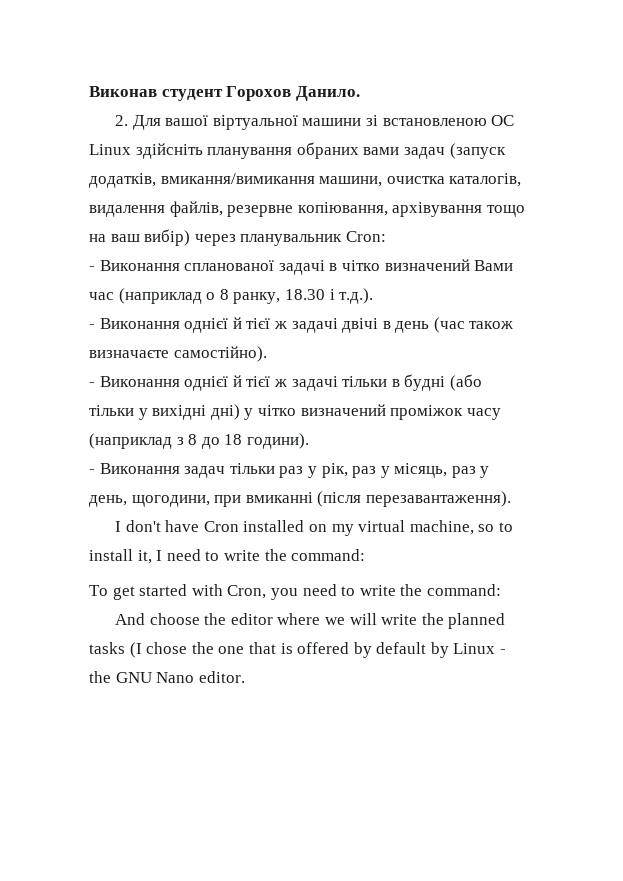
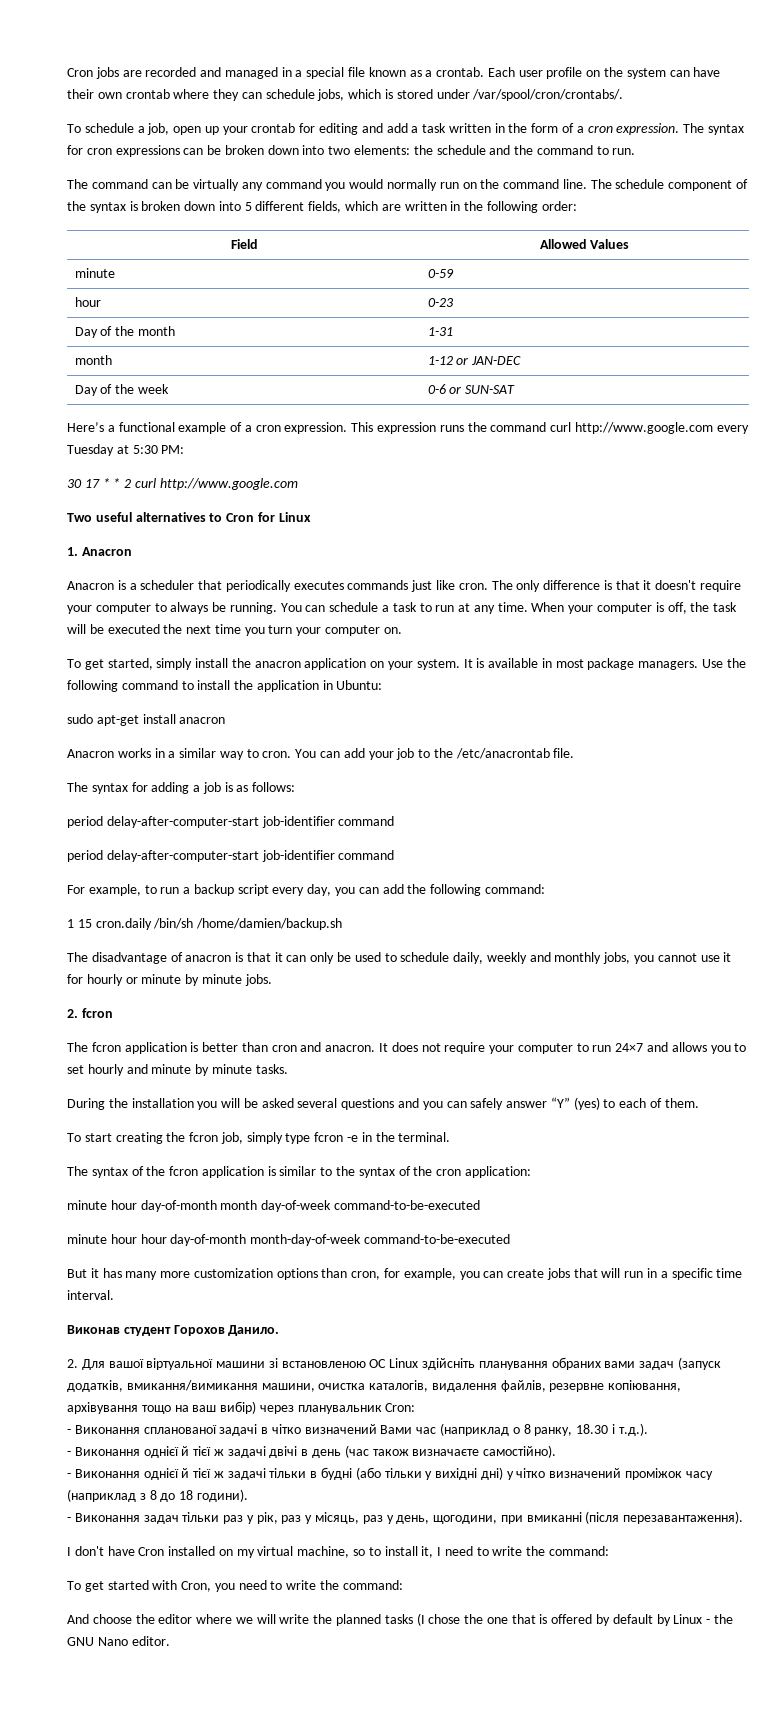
+ Cron jobs are recorded and managed in a special file known as a crontab. Each user profile on the system can have their own crontab where they can schedule jobs, which is stored under /var/spool/cron/crontabs/.
+ To schedule a job, open up your crontab for editing and add a task written in the form of a cron expression. The syntax for cron expressions can be broken down into two elements: the schedule and the command to run.
+ The command can be virtually any command you would normally run on the command line. The schedule component of the syntax is broken down into 5 different fields, which are written in the following order:
+ Field | Allowed Values
+ minute | 0-59
+ hour | 0-23
+ Day of the month | 1-31
+ month | 1-12 or JAN-DEC
+ Day of the week | 0-6 or SUN-SAT
+ Here’s a functional example of a cron expression. This expression runs the command curl http://www.google.com every Tuesday at 5:30 PM:
+ 30 17 * * 2 curl http://www.google.com
+ Two useful alternatives to Cron for Linux
+ 1. Anacron
+ Anacron is a scheduler that periodically executes commands just like cron. The only difference is that it doesn't require your computer to always be running. You can schedule a task to run at any time. When your computer is off, the task will be executed the next time you turn your computer on.
+ To get started, simply install the anacron application on your system. It is available in most package managers. Use the following command to install the application in Ubuntu:
+ sudo apt-get install anacron
+ Anacron works in a similar way to cron. You can add your job to the /etc/anacrontab file.
+ The syntax for adding a job is as follows:
+ period delay-after-computer-start job-identifier command
+ period delay-after-computer-start job-identifier command
+ For example, to run a backup script every day, you can add the following command:
+ 1 15 cron.daily /bin/sh /home/damien/backup.sh
+ The disadvantage of anacron is that it can only be used to schedule daily, weekly and monthly jobs, you cannot use it for hourly or minute by minute jobs.
+ 2. fcron
+ The fcron application is better than cron and anacron. It does not require your computer to run 24×7 and allows you to set hourly and minute by minute tasks.
+ During the installation you will be asked several questions and you can safely answer “Y” (yes) to each of them.
+ To start creating the fcron job, simply type fcron -e in the terminal.
+ The syntax of the fcron application is similar to the syntax of the cron application:
+ minute hour day-of-month month day-of-week command-to-be-executed
+ minute hour hour day-of-month month-day-of-week command-to-be-executed
+ But it has many more customization options than cron, for example, you can create jobs that will run in a specific time interval.

